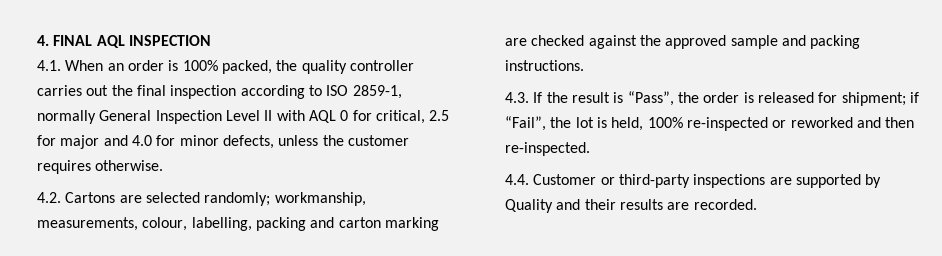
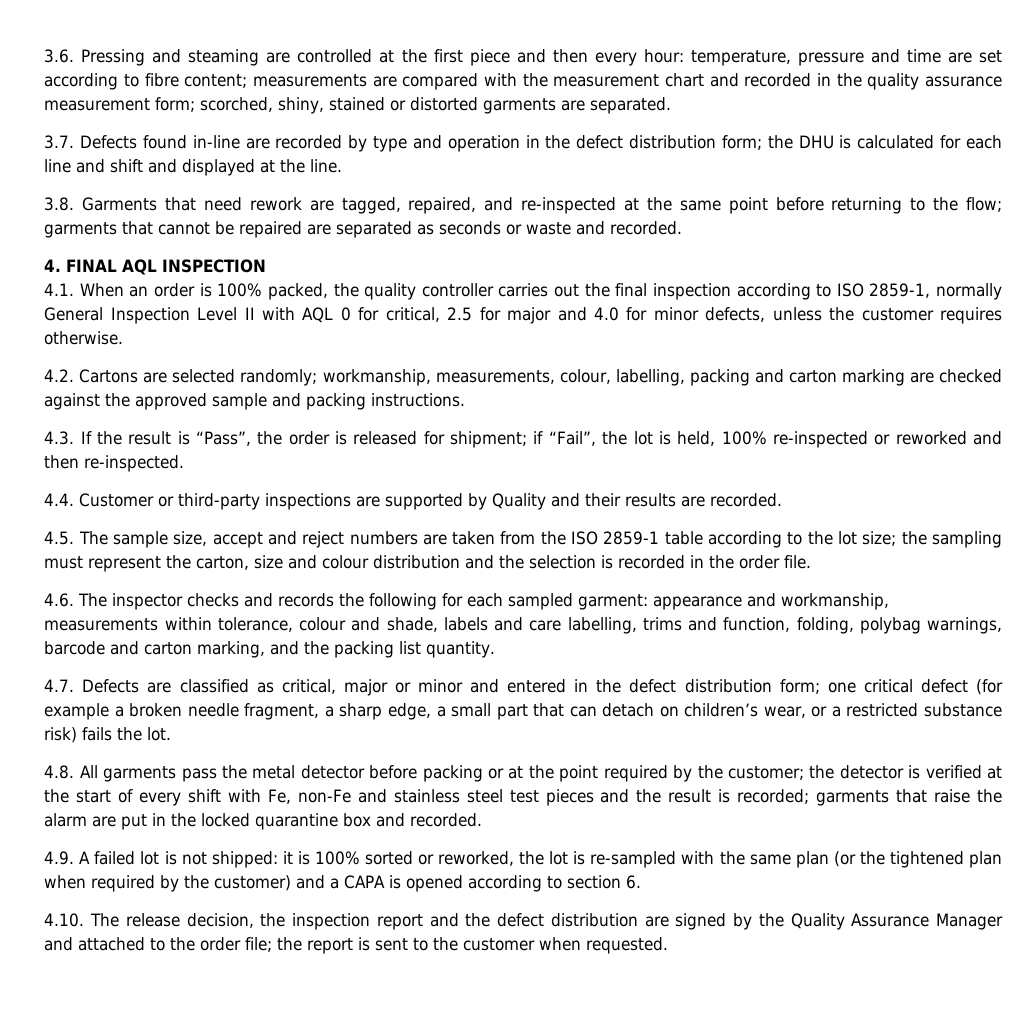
+ 3.6. Pressing and steaming are controlled at the first piece and then every hour: temperature, pressure and time are set according to fibre content; measurements are compared with the measurement chart and recorded in the quality assurance measurement form; scorched, shiny, stained or distorted garments are separated.
+ 3.7. Defects found in-line are recorded by type and operation in the defect distribution form; the DHU is calculated for each line and shift and displayed at the line.
+ 3.8. Garments that need rework are tagged, repaired, and re-inspected at the same point before returning to the flow; garments that cannot be repaired are separated as seconds or waste and recorded.
+ 4.5. The sample size, accept and reject numbers are taken from the ISO 2859-1 table according to the lot size; the sampling must represent the carton, size and colour distribution and the selection is recorded in the order file.
+ 4.6. The inspector checks and records the following for each sampled garment: appearance and workmanship, measurements within tolerance, colour and shade, labels and care labelling, trims and function, folding, polybag warnings, barcode and carton marking, and the packing list quantity.
+ 4.7. Defects are classified as critical, major or minor and entered in the defect distribution form; one critical defect (for example a broken needle fragment, a sharp edge, a small part that can detach on children’s wear, or a restricted substance risk) fails the lot.
+ 4.8. All garments pass the metal detector before packing or at the point required by the customer; the detector is verified at the start of every shift with Fe, non-Fe and stainless steel test pieces and the result is recorded; garments that raise the alarm are put in the locked quarantine box and recorded.
+ 4.9. A failed lot is not shipped: it is 100% sorted or reworked, the lot is re-sampled with the same plan (or the tightened plan when required by the customer) and a CAPA is opened according to section 6.
+ 4.10. The release decision, the inspection report and the defect distribution are signed by the Quality Assurance Manager and attached to the order file; the report is sent to the customer when requested.

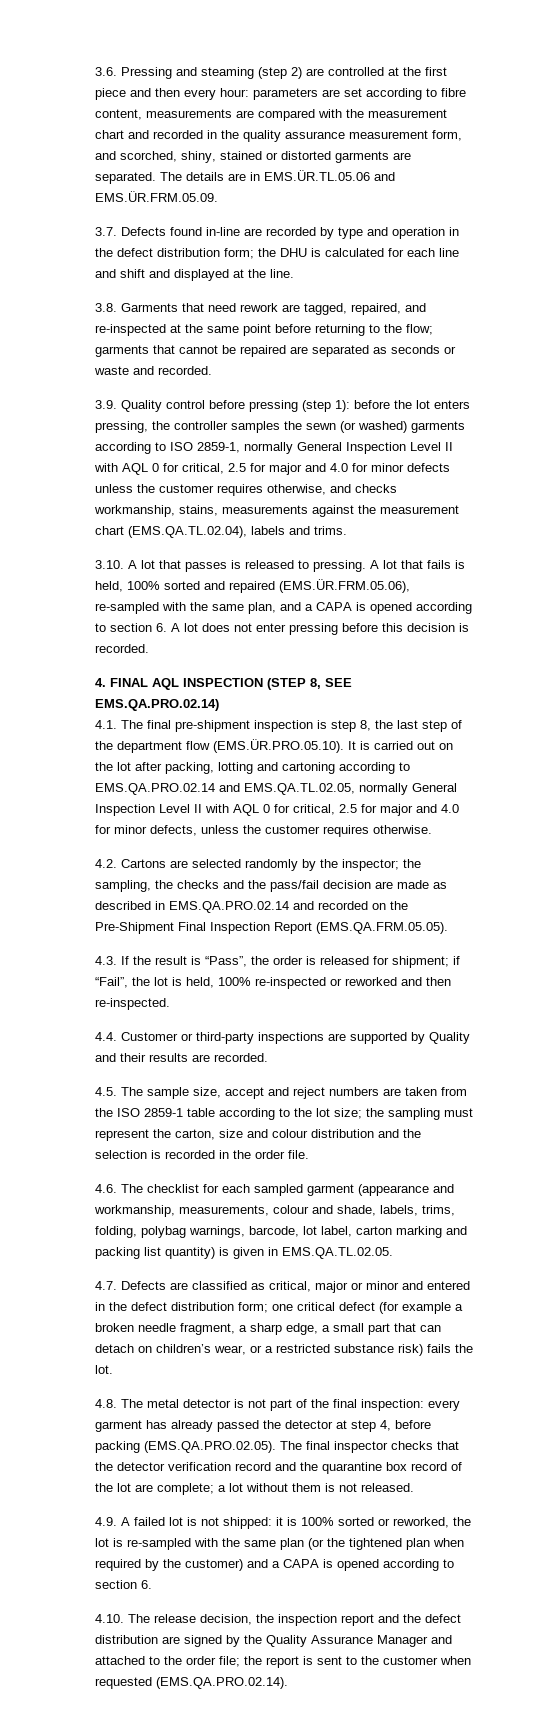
- 3.6. Pressing and steaming are controlled at the first piece and then every hour: temperature, pressure and time are set according to fibre content; measurements are compared with the measurement chart and recorded in the quality assurance measurement form; scorched, shiny, stained or distorted garments are separated.
+ 3.6. Pressing and steaming (step 2) are controlled at the first piece and then every hour: parameters are set according to fibre content, measurements are compared with the measurement chart and recorded in the quality assurance measurement form, and scorched, shiny, stained or distorted garments are separated. The details are in EMS.ÜR.TL.05.06 and EMS.ÜR.FRM.05.09.
- 4. FINAL AQL INSPECTION
- 4.1. When an order is 100% packed, the quality controller carries out the final inspection according to ISO 2859-1, normally General Inspection Level II with AQL 0 for critical, 2.5 for major and 4.0 for minor defects, unless the customer requires otherwise.
+ 3.9. Quality control before pressing (step 1): before the lot enters pressing, the controller samples the sewn (or washed) garments according to ISO 2859-1, normally General Inspection Level II with AQL 0 for critical, 2.5 for major and 4.0 for minor defects unless the customer requires otherwise, and checks workmanship, stains, measurements against the measurement chart (EMS.QA.TL.02.04), labels and trims.
+ 3.10. A lot that passes is released to pressing. A lot that fails is held, 100% sorted and repaired (EMS.ÜR.FRM.05.06), re-sampled with the same plan, and a CAPA is opened according to section 6. A lot does not enter pressing before this decision is recorded.
+ 4. FINAL AQL INSPECTION (STEP 8, SEE EMS.QA.PRO.02.14)
+ 4.1. The final pre-shipment inspection is step 8, the last step of the department flow (EMS.ÜR.PRO.05.10). It is carried out on the lot after packing, lotting and cartoning according to EMS.QA.PRO.02.14 and EMS.QA.TL.02.05, normally General Inspection Level II with AQL 0 for critical, 2.5 for major and 4.0 for minor defects, unless the customer requires otherwise.
- 4.2. Cartons are selected randomly; workmanship, measurements, colour, labelling, packing and carton marking are checked against the approved sample and packing instructions.
+ 4.2. Cartons are selected randomly by the inspector; the sampling, the checks and the pass/fail decision are made as described in EMS.QA.PRO.02.14 and recorded on the Pre-Shipment Final Inspection Report (EMS.QA.FRM.05.05).
- 4.6. The inspector checks and records the following for each sampled garment: appearance and workmanship, measurements within tolerance, colour and shade, labels and care labelling, trims and function, folding, polybag warnings, barcode and carton marking, and the packing list quantity.
+ 4.6. The checklist for each sampled garment (appearance and workmanship, measurements, colour and shade, labels, trims, folding, polybag warnings, barcode, lot label, carton marking and packing list quantity) is given in EMS.QA.TL.02.05.
- 4.8. All garments pass the metal detector before packing or at the point required by the customer; the detector is verified at the start of every shift with Fe, non-Fe and stainless steel test pieces and the result is recorded; garments that raise the alarm are put in the locked quarantine box and recorded.
+ 4.8. The metal detector is not part of the final inspection: every garment has already passed the detector at step 4, before packing (EMS.QA.PRO.02.05). The final inspector checks that the detector verification record and the quarantine box record of the lot are complete; a lot without them is not released.
- 4.10. The release decision, the inspection report and the defect distribution are signed by the Quality Assurance Manager and attached to the order file; the report is sent to the customer when requested.
+ 4.10. The release decision, the inspection report and the defect distribution are signed by the Quality Assurance Manager and attached to the order file; the report is sent to the customer when requested (EMS.QA.PRO.02.14).

